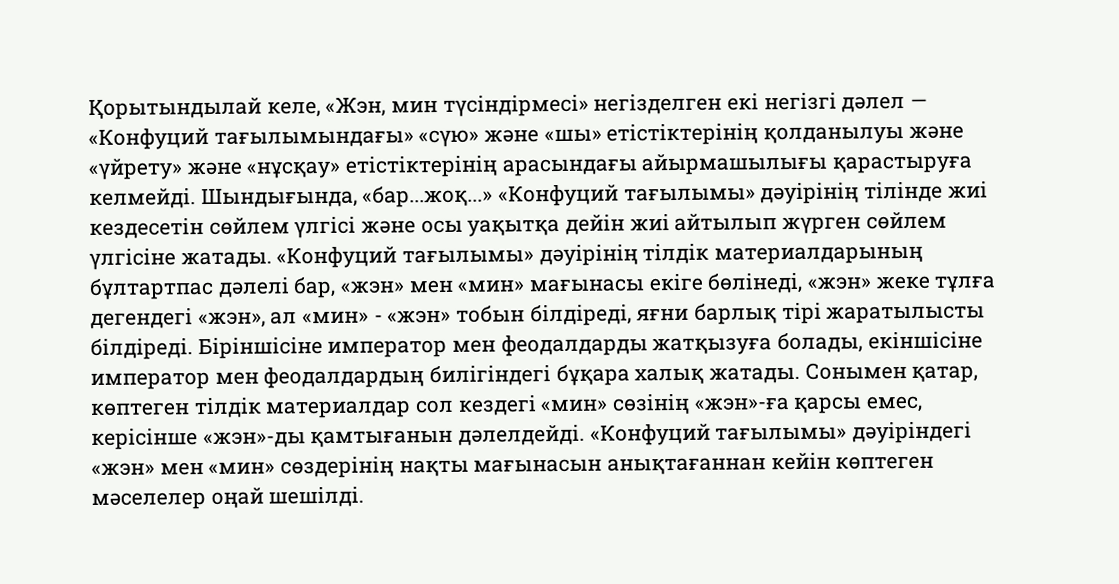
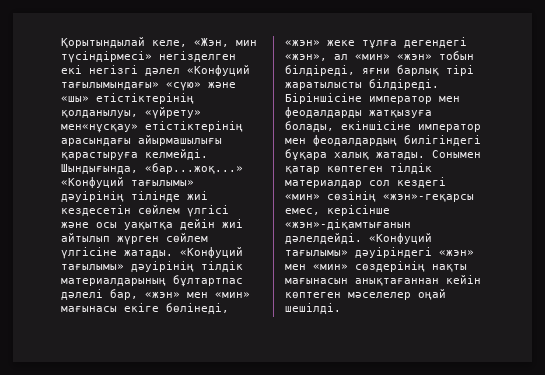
- Қорытындылай келе, «Жэн, мин түсіндірмесі» негізделген екі негізгі дәлел — «Конфуций тағылымындағы» «сүю» және «шы» етістіктерінің қолданылуы және «үйрету» және «нұсқау» етістіктерінің арасындағы айырмашылығы қарастыруға келмейді.
+ Қорытындылай келе, «Жэн, мин түсіндірмесі» негізделген екі негізгі дәлел «Конфуций тағылымындағы» «сүю» және «шы» етістіктерінің қолданылуы, «үйрету» мен«нұсқау» етістіктерінің арасындағы айырмашылығы қарастыруға келмейді.
- «Конфуций тағылымы» дәуірінің тілдік материалдарының бұлтартпас дәлелі бар, «жэн» мен «мин» мағынасы екіге бөлінеді, «жэн» жеке тұлға дегендегі «жэн», ал «мин» - «жэн» тобын білдіреді, яғни барлық тірі жаратылысты білдіреді.
+ «Конфуций тағылымы» дәуірінің тілдік материалдарының бұлтартпас дәлелі бар, «жэн» мен «мин» мағынасы екіге бөлінеді, «жэн» жеке тұлға дегендегі «жэн», ал «мин» «жэн» тобын білдіреді, яғни барлық тірі жаратылысты білдіреді.
- Сонымен қатар, көптеген тілдік материалдар сол кездегі «мин» сөзінің «жэн»-ға қарсы емес, керісінше «жэн»-ды қамтығанын дәлелдейді.
+ Сонымен қатар көптеген тілдік материалдар сол кездегі «мин» сөзінің «жэн»-геқарсы емес, керісінше «жэн»-діқамтығанын дәлелдейді.

